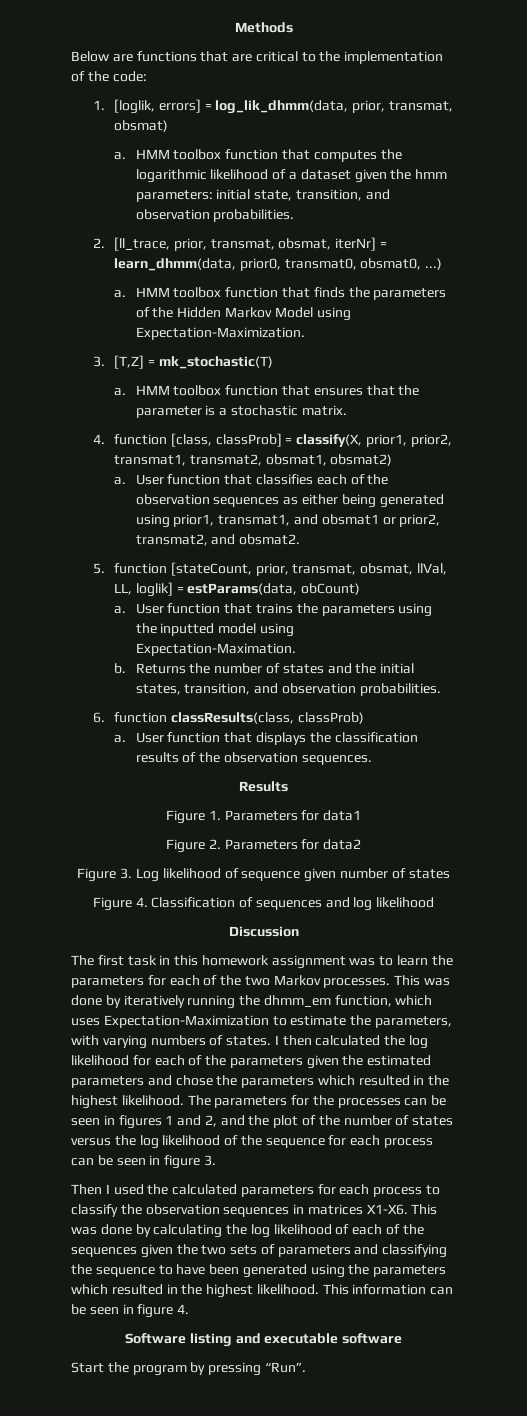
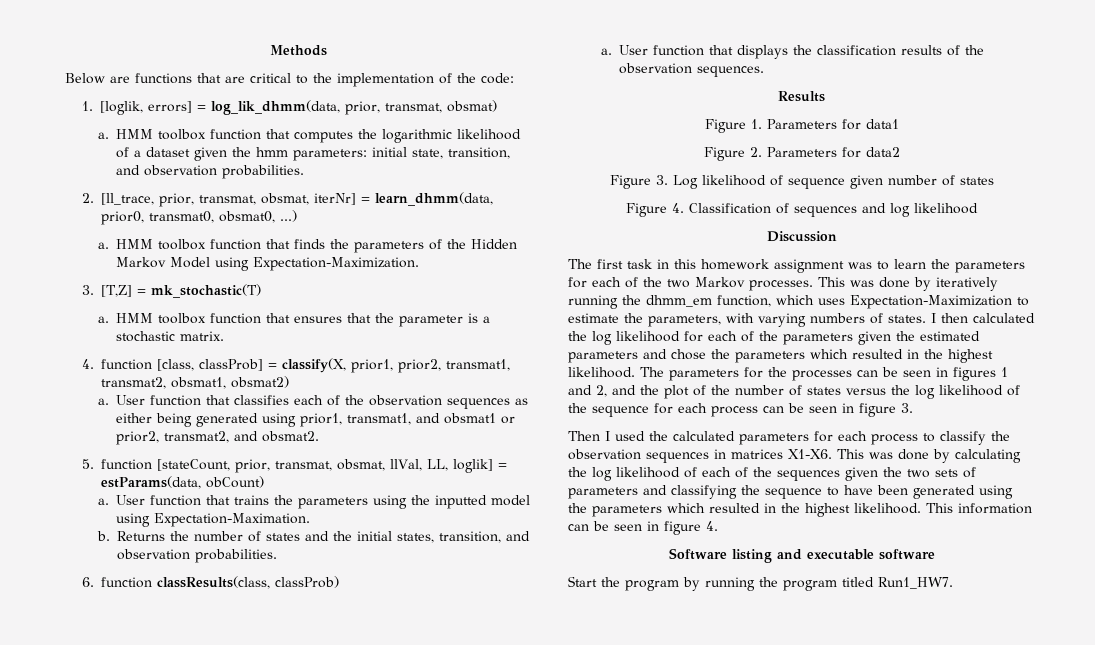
- Start the program by pressing “Run”.
+ Start the program by running the program titled Run1_HW7.

